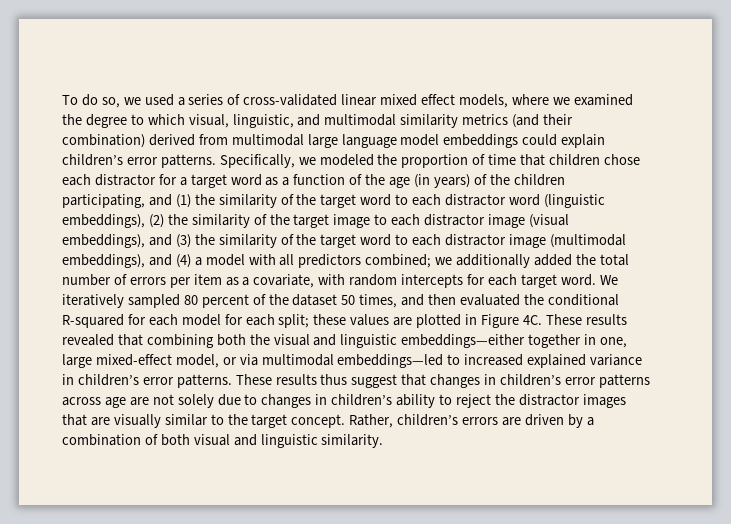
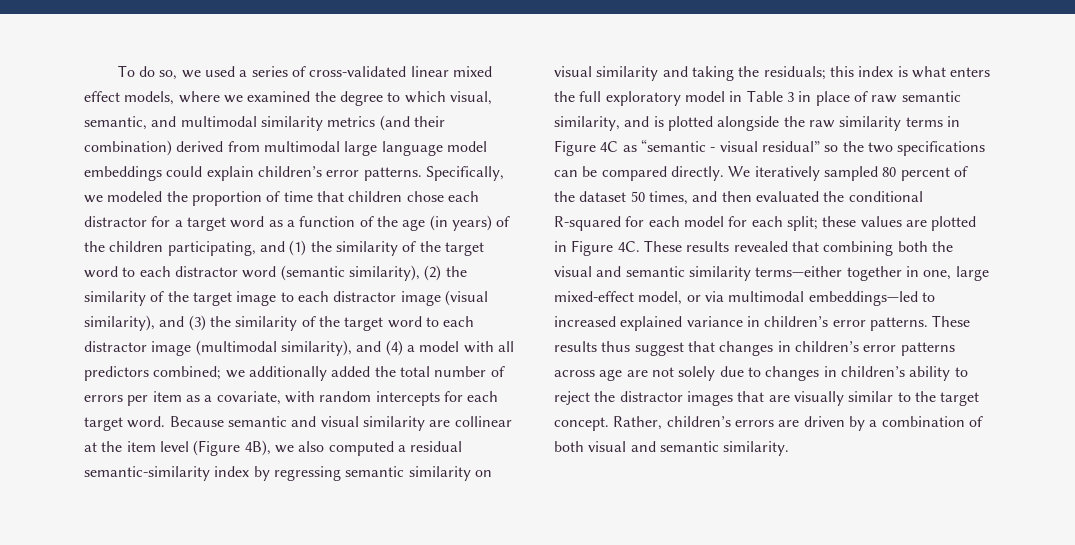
- To do so, we used a series of cross-validated linear mixed effect models, where we examined the degree to which visual, linguistic, and multimodal similarity metrics (and their combination) derived from multimodal large language model embeddings could explain children’s error patterns.
+ To do so, we used a series of cross-validated linear mixed effect models, where we examined the degree to which visual, semantic, and multimodal similarity metrics (and their combination) derived from multimodal large language model embeddings could explain children’s error patterns.
- Specifically, we modeled the proportion of time that children chose each distractor for a target word as a function of the age (in years) of the children participating, and (1) the similarity of the target word to each distractor word (linguistic embeddings), (2) the similarity of the target image to each distractor image (visual embeddings), and (3) the similarity of the target word to each distractor image (multimodal embeddings), and (4) a model with all predictors combined;
+ Specifically, we modeled the proportion of time that children chose each distractor for a target word as a function of the age (in years) of the children participating, and (1) the similarity of the target word to each distractor word (semantic similarity), (2) the similarity of the target image to each distractor image (visual similarity), and (3) the similarity of the target word to each distractor image (multimodal similarity), and (4) a model with all predictors combined;
+ Because semantic and visual similarity are collinear at the item level (Figure 4B), we also computed a residual semantic-similarity index by regressing semantic similarity on visual similarity and taking the residuals; this index is what enters the full exploratory model in Table 3 in place of raw semantic similarity, and is plotted alongside the raw similarity terms in Figure 4C as “semantic - visual residual” so the two specifications can be compared directly.
- These results revealed that combining both the visual and linguistic embeddings—either together in one, large mixed-effect model, or via multimodal embeddings—led to increased explained variance in children’s error patterns.
+ These results revealed that combining both the visual and semantic similarity terms—either together in one, large mixed-effect model, or via multimodal embeddings—led to increased explained variance in children’s error patterns.
- Rather, children’s errors are driven by a combination of both visual and linguistic similarity.
+ Rather, children’s errors are driven by a combination of both visual and semantic similarity.

